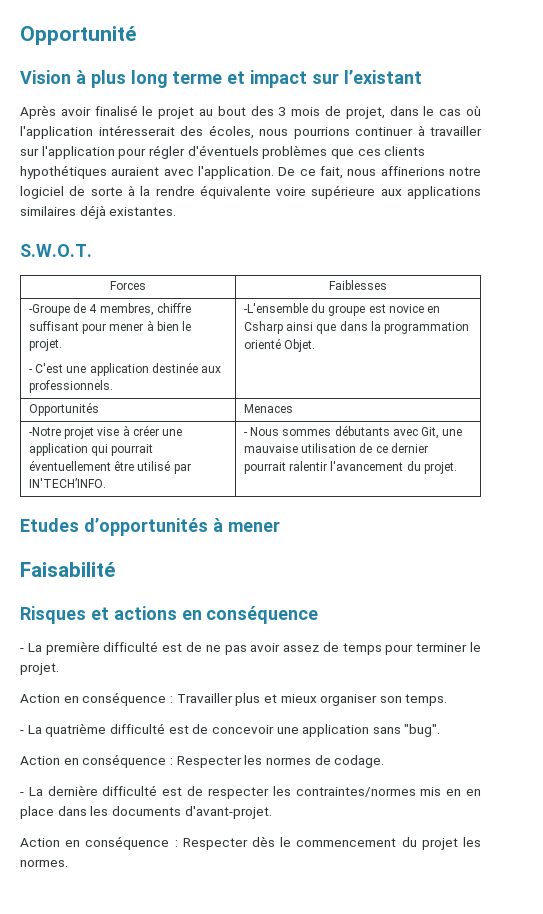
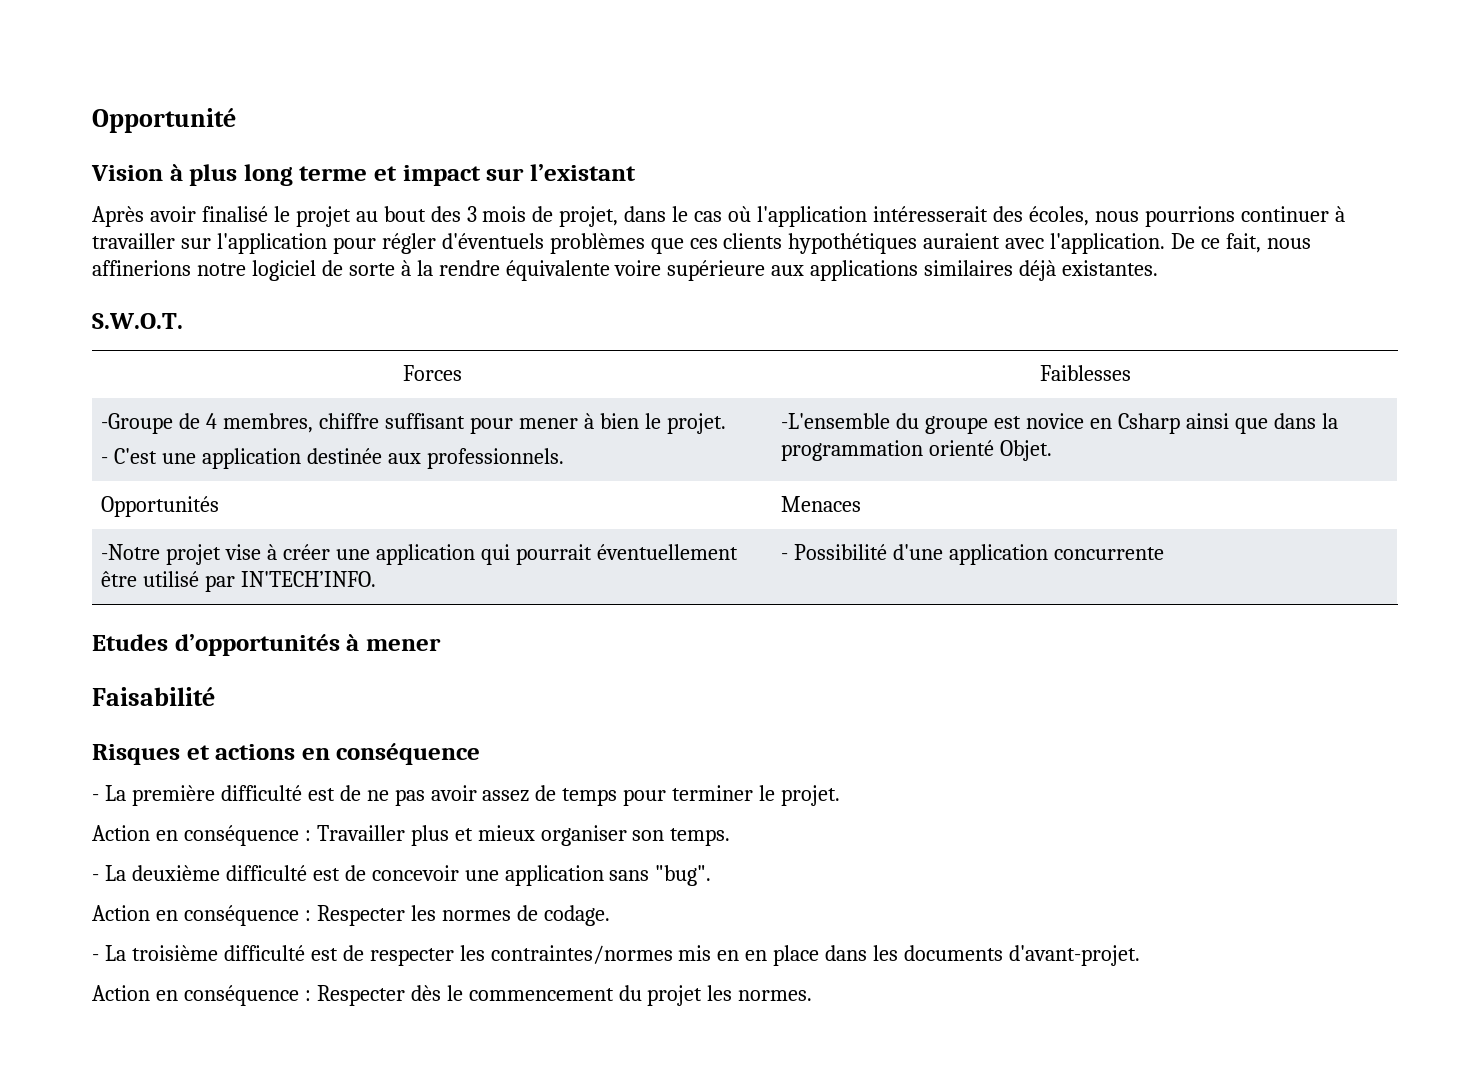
- -Notre projet vise à créer une application qui pourrait éventuellement être utilisé par IN'TECH’INFO. | - Nous sommes débutants avec Git, une mauvaise utilisation de ce dernier pourrait ralentir l'avancement du projet.
+ -Notre projet vise à créer une application qui pourrait éventuellement être utilisé par IN'TECH’INFO. | - Possibilité d'une application concurrente
- - La quatrième difficulté est de concevoir une application sans "bug".
+ - La deuxième difficulté est de concevoir une application sans "bug".
- - La dernière difficulté est de respecter les contraintes/normes mis en en place dans les documents d'avant-projet.
+ - La troisième difficulté est de respecter les contraintes/normes mis en en place dans les documents d'avant-projet.

